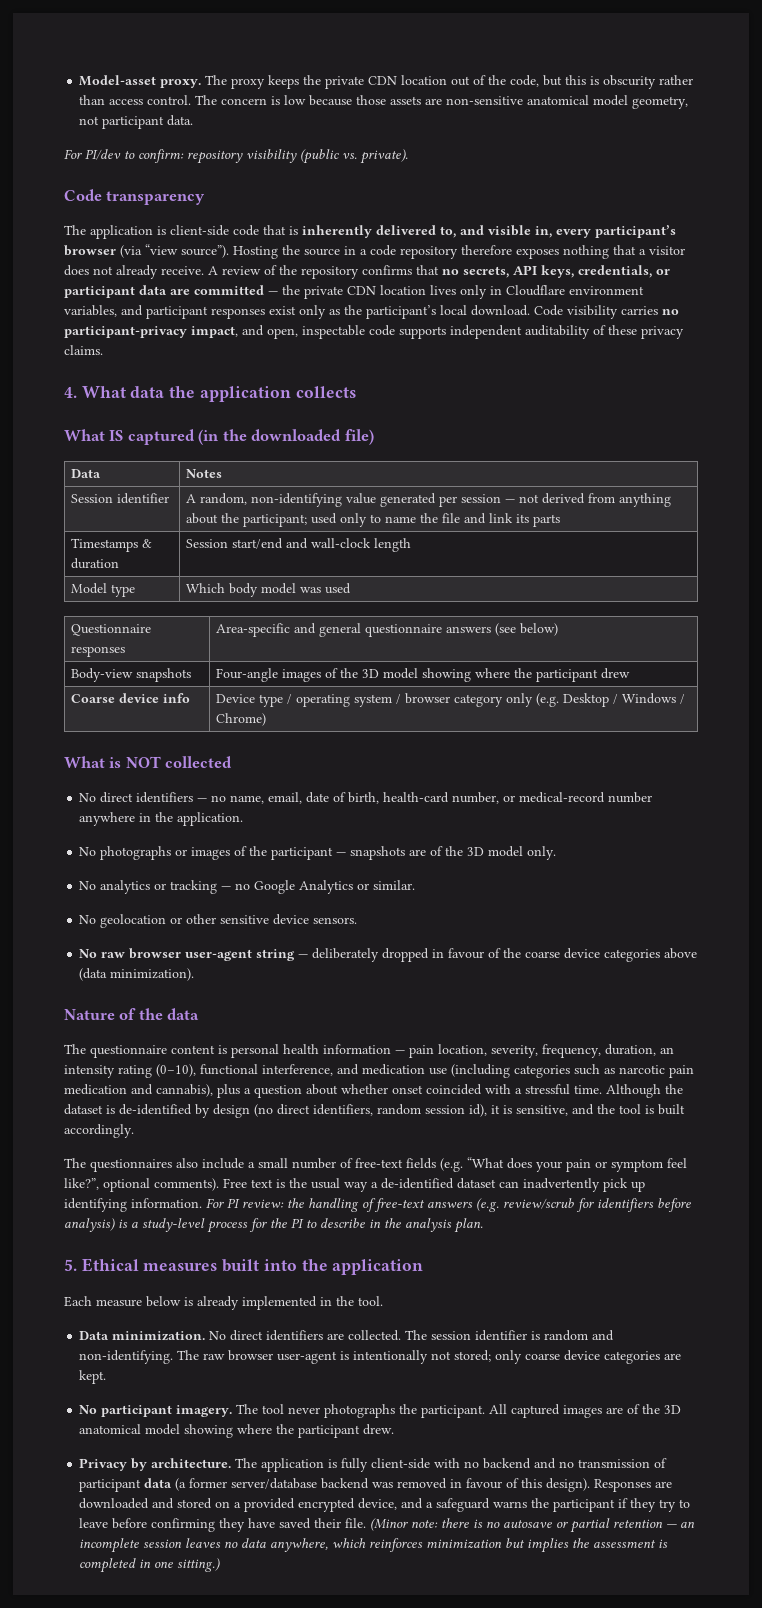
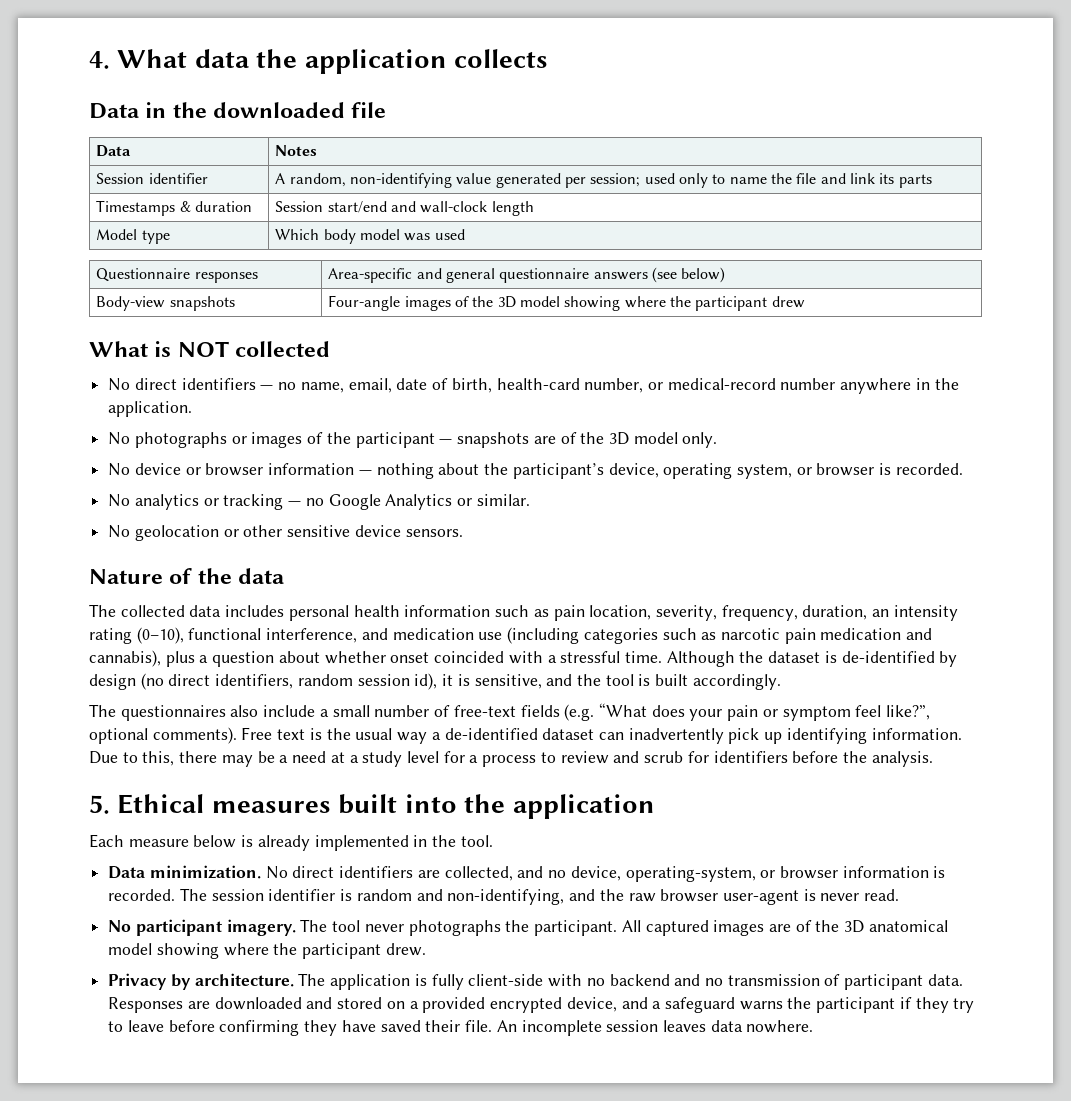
- Model-asset proxy. The proxy keeps the private CDN location out of the code, but this is obscurity rather than access control. The concern is low because those assets are non-sensitive anatomical model geometry, not participant data.
- For PI/dev to confirm: repository visibility (public vs. private).
- Code transparency
- The application is client-side code that is inherently delivered to, and visible in, every participant’s browser (via “view source”). Hosting the source in a code repository therefore exposes nothing that a visitor does not already receive. A review of the repository confirms that no secrets, API keys, credentials, or participant data are committed — the private CDN location lives only in Cloudflare environment variables, and participant responses exist only as the participant’s local download. Code visibility carries no participant-privacy impact, and open, inspectable code supports independent auditability of these privacy claims.
- What IS captured (in the downloaded file)
+ Data in the downloaded file
- Session identifier | A random, non-identifying value generated per session — not derived from anything about the participant; used only to name the file and link its parts
+ Session identifier | A random, non-identifying value generated per session; used only to name the file and link its parts
- Coarse device info | Device type / operating system / browser category only (e.g. Desktop / Windows / Chrome)
+ No device or browser information — nothing about the participant’s device, operating system, or browser is recorded.
- No raw browser user-agent string — deliberately dropped in favour of the coarse device categories above (data minimization).
- The questionnaire content is personal health information — pain location, severity, frequency, duration, an intensity rating (0–10), functional interference, and medication use (including categories such as narcotic pain medication and cannabis), plus a question about whether onset coincided with a stressful time.
+ The collected data includes personal health information such as pain location, severity, frequency, duration, an intensity rating (0–10), functional interference, and medication use (including categories such as narcotic pain medication and cannabis), plus a question about whether onset coincided with a stressful time.
- For PI review: the handling of free-text answers (e.g. review/scrub for identifiers before analysis) is a study-level process for the PI to describe in the analysis plan.
+ Due to this, there may be a need at a study level for a process to review and scrub for identifiers before the analysis.
- No direct identifiers are collected.
+ No direct identifiers are collected, and no device, operating-system, or browser information is recorded.
- The session identifier is random and non-identifying. The raw browser user-agent is intentionally not stored; only coarse device categories are kept.
+ The session identifier is random and non-identifying, and the raw browser user-agent is never read.
- The application is fully client-side with no backend and no transmission of participant data (a former server/database backend was removed in favour of this design).
+ The application is fully client-side with no backend and no transmission of participant data.
- (Minor note: there is no autosave or partial retention — an incomplete session leaves no data anywhere, which reinforces minimization but implies the assessment is completed in one sitting.)
+ An incomplete session leaves data nowhere.

